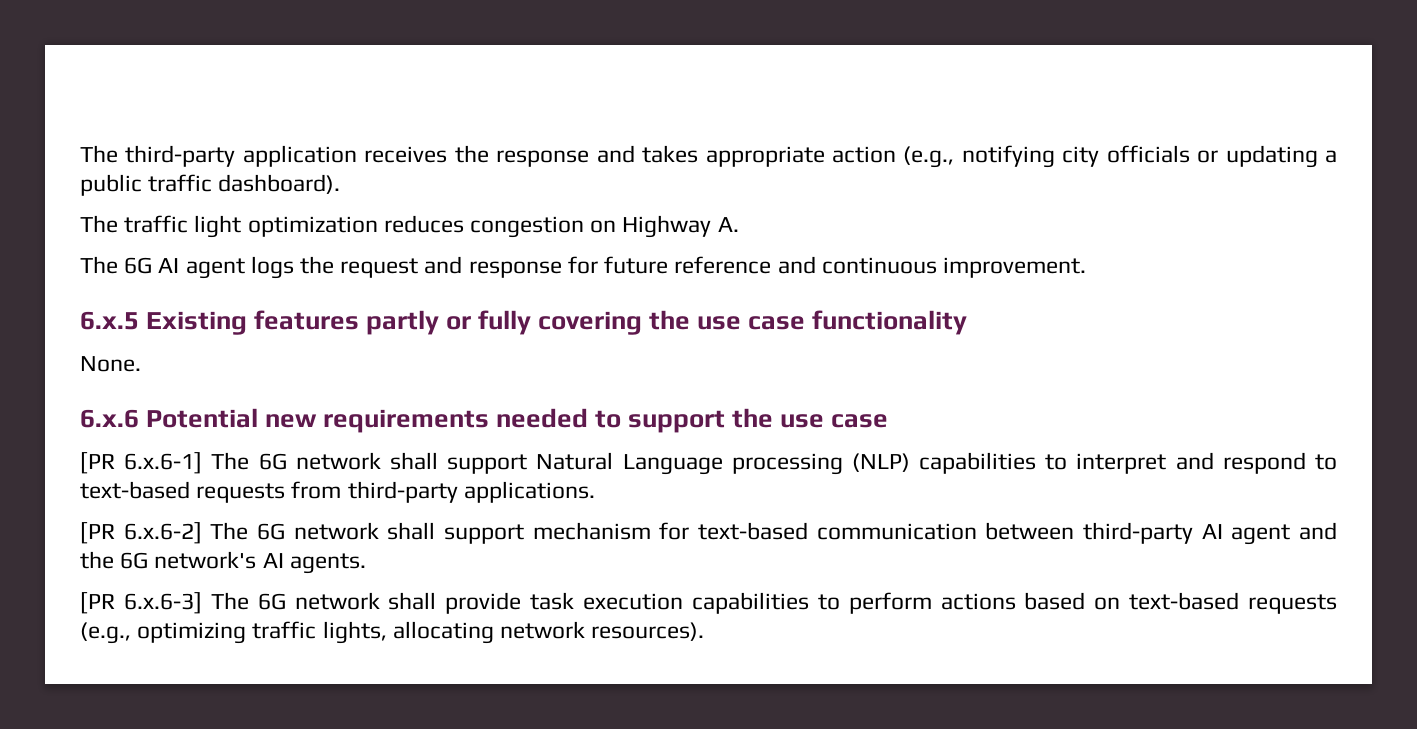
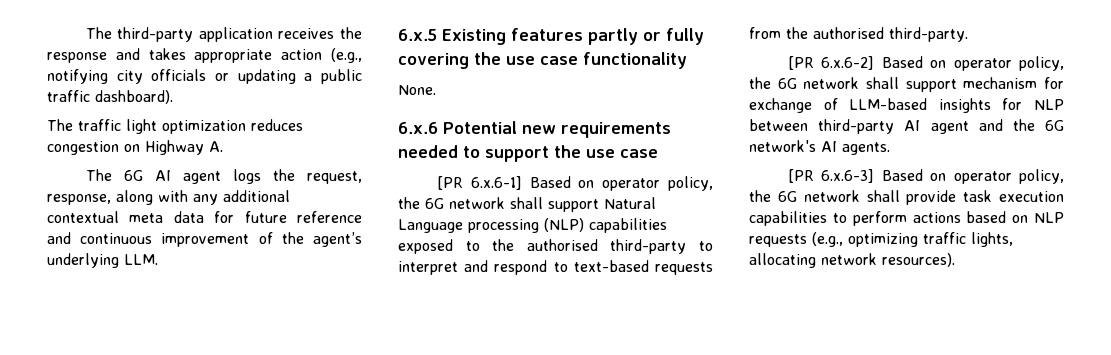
- The 6G AI agent logs the request and response for future reference and continuous improvement.
+ The 6G AI agent logs the request, response, along with any additional contextual meta data for future reference and continuous improvement of the agent’s underlying LLM.
- [PR 6.x.6-1] The 6G network shall support Natural Language processing (NLP) capabilities to interpret and respond to text-based requests from third-party applications.
+ [PR 6.x.6-1] Based on operator policy, the 6G network shall support Natural Language processing (NLP) capabilities exposed to the authorised third-party to interpret and respond to text-based requests from the authorised third-party.
- [PR 6.x.6-2] The 6G network shall support mechanism for text-based communication between third-party AI agent and the 6G network's AI agents.
+ [PR 6.x.6-2] Based on operator policy, the 6G network shall support mechanism for exchange of LLM-based insights for NLP between third-party AI agent and the 6G network's AI agents.
- [PR 6.x.6-3] The 6G network shall provide task execution capabilities to perform actions based on text-based requests (e.g., optimizing traffic lights, allocating network resources).
+ [PR 6.x.6-3] Based on operator policy, the 6G network shall provide task execution capabilities to perform actions based on NLP requests (e.g., optimizing traffic lights, allocating network resources).

